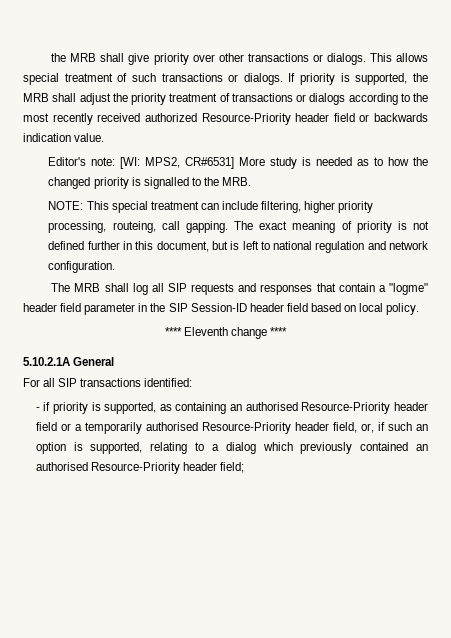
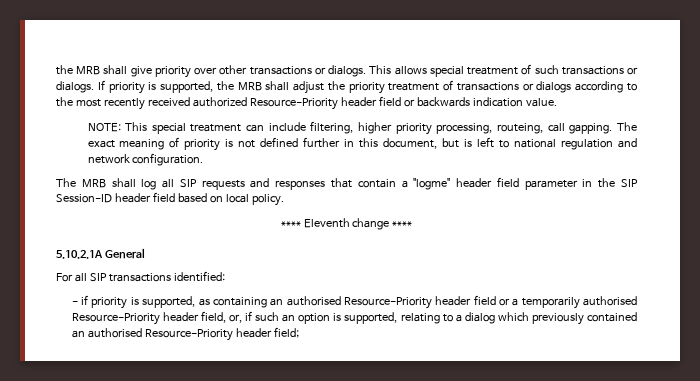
- Editor's note: [WI: MPS2, CR#6531] More study is needed as to how the changed priority is signalled to the MRB.

